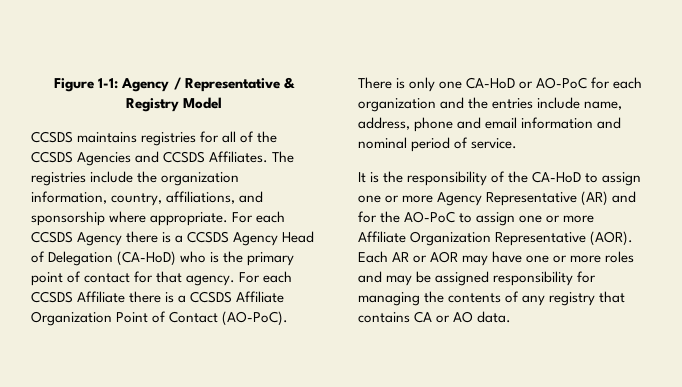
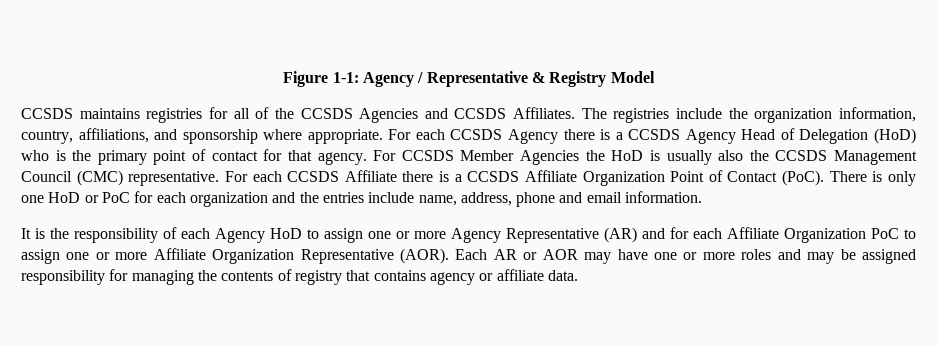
- For each CCSDS Agency there is a CCSDS Agency Head of Delegation (CA-HoD) who is the primary point of contact for that agency.
+ For each CCSDS Agency there is a CCSDS Agency Head of Delegation (HoD) who is the primary point of contact for that agency.
- For each CCSDS Affiliate there is a CCSDS Affiliate Organization Point of Contact (AO-PoC).
+ For CCSDS Member Agencies the HoD is usually also the CCSDS Management Council (CMC) representative. For each CCSDS Affiliate there is a CCSDS Affiliate Organization Point of Contact (PoC).
- There is only one CA-HoD or AO-PoC for each organization and the entries include name, address, phone and email information and nominal period of service.
+ There is only one HoD or PoC for each organization and the entries include name, address, phone and email information.
- It is the responsibility of the CA-HoD to assign one or more Agency Representative (AR) and for the AO-PoC to assign one or more Affiliate Organization Representative (AOR).
+ It is the responsibility of each Agency HoD to assign one or more Agency Representative (AR) and for each Affiliate Organization PoC to assign one or more Affiliate Organization Representative (AOR).
- Each AR or AOR may have one or more roles and may be assigned responsibility for managing the contents of any registry that contains CA or AO data.
+ Each AR or AOR may have one or more roles and may be assigned responsibility for managing the contents of registry that contains agency or affiliate data.

